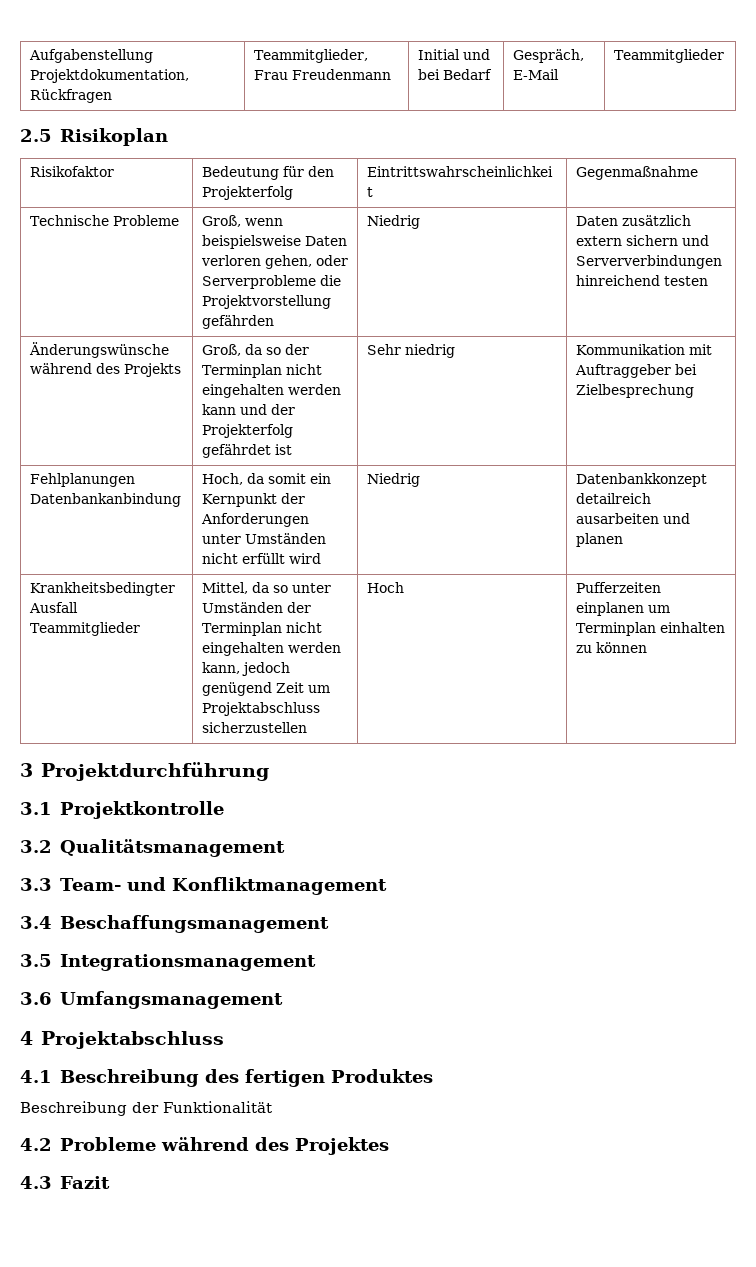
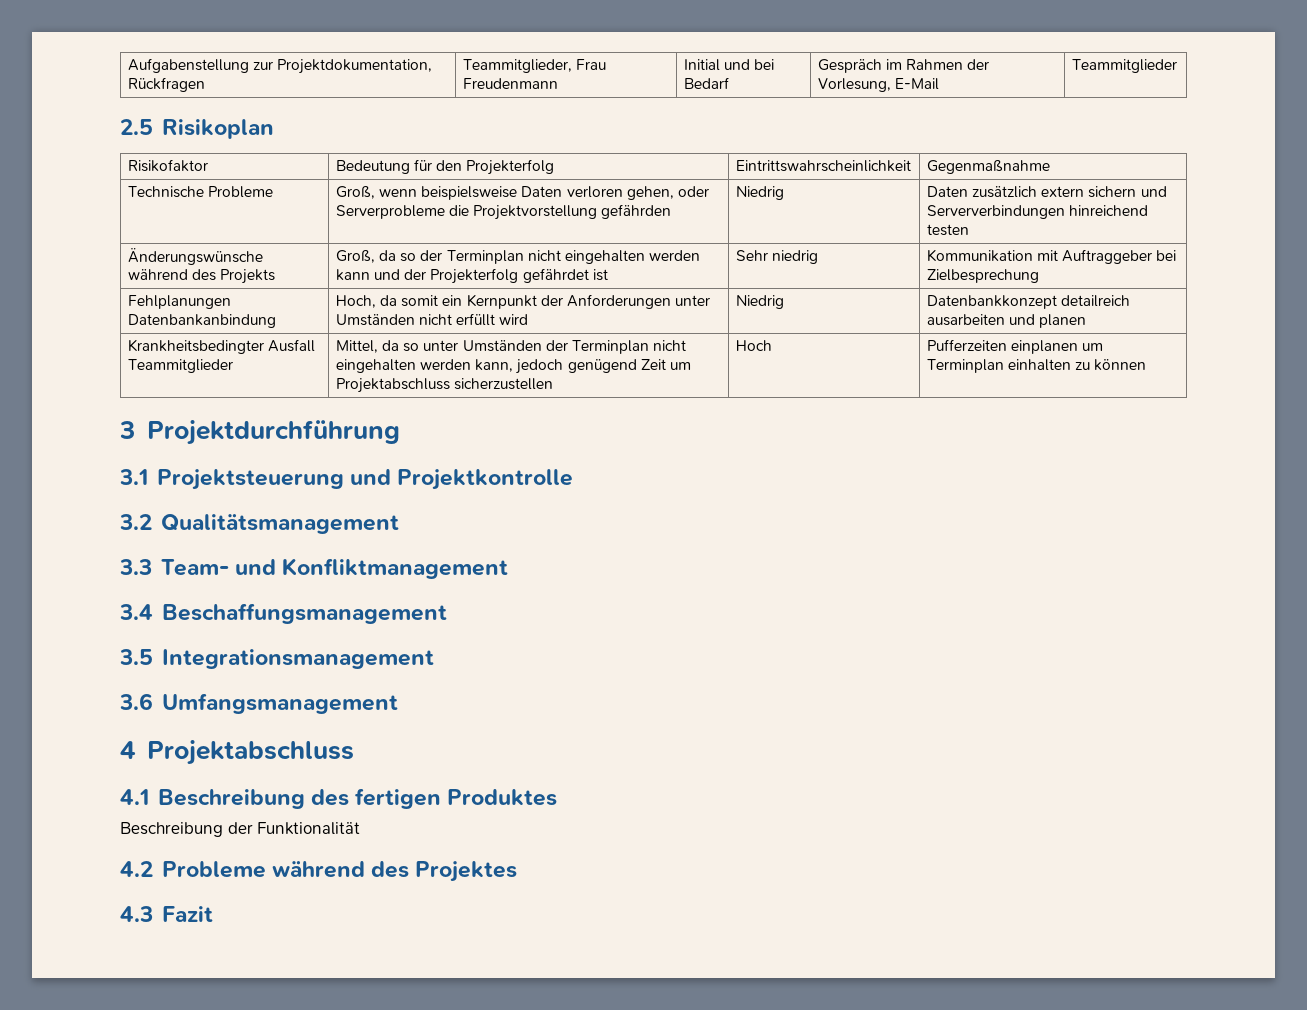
- Aufgabenstellung Projektdokumentation, Rückfragen | Teammitglieder, Frau Freudenmann | Initial und bei Bedarf | Gespräch, E-Mail | Teammitglieder
+ Aufgabenstellung zur Projektdokumentation, Rückfragen | Teammitglieder, Frau Freudenmann | Initial und bei Bedarf | Gespräch im Rahmen der Vorlesung, E-Mail | Teammitglieder
- 3.1 Projektkontrolle
+ 3.1 Projektsteuerung und Projektkontrolle

